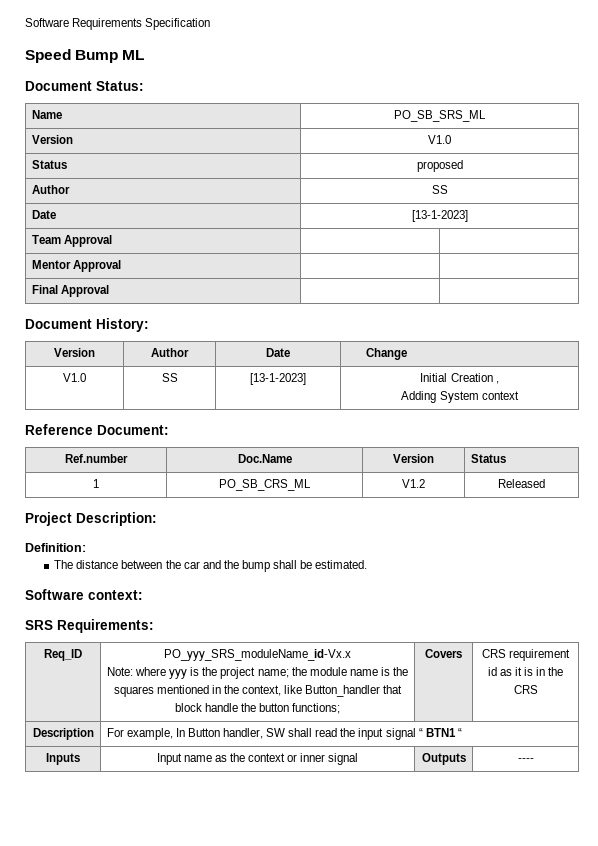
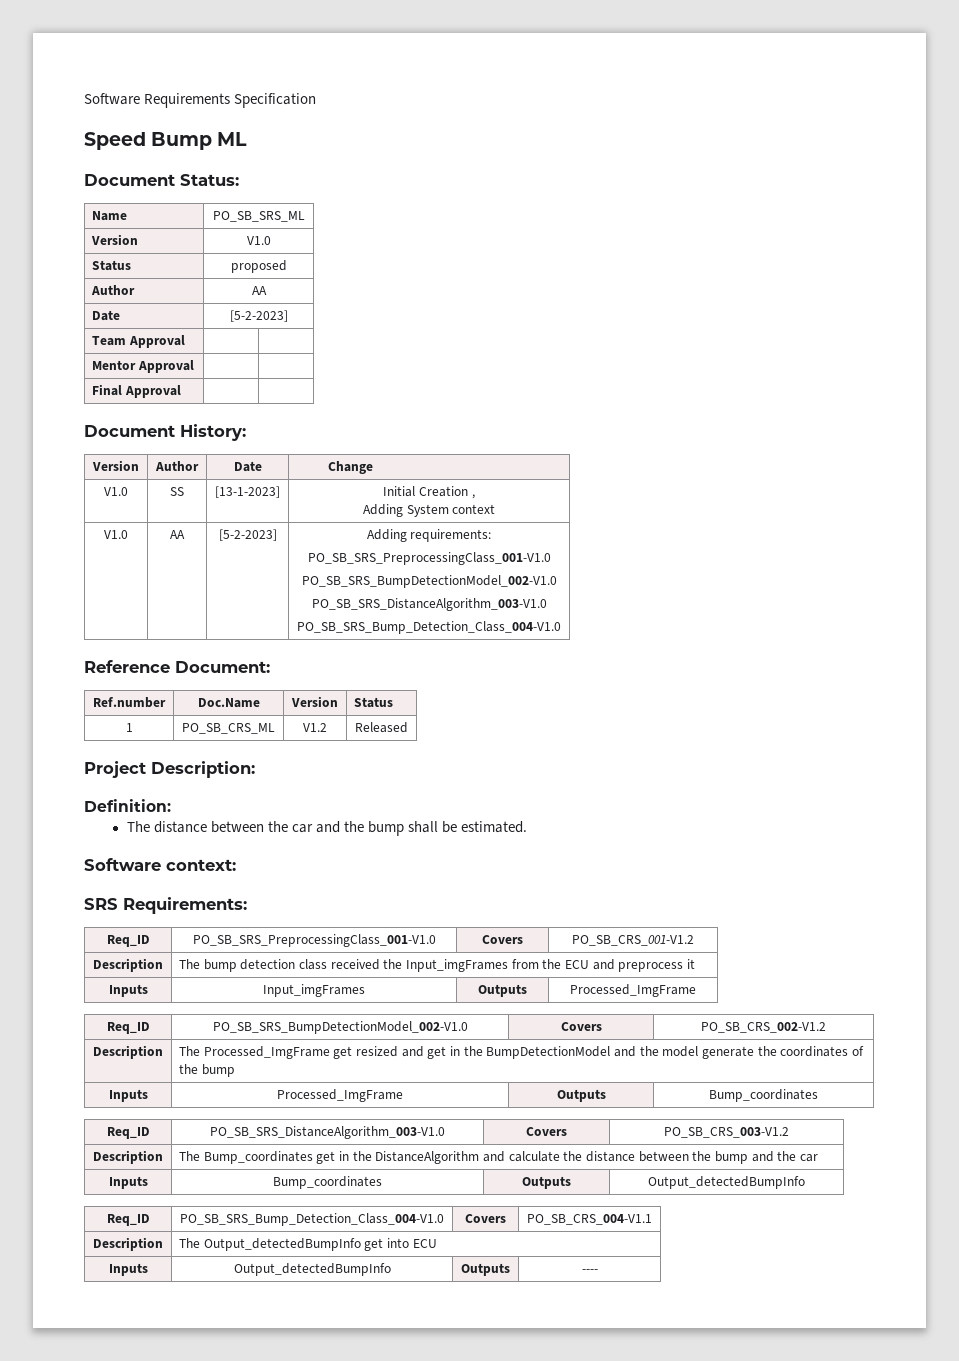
- Author | SS
- Date | [13-1-2023]
+ Author | AA
+ Date | [5-2-2023]
+ V1.0 | AA | [5-2-2023] | Adding requirements:
+ PO_SB_SRS_PreprocessingClass_001-V1.0
+ PO_SB_SRS_BumpDetectionModel_002-V1.0
+ PO_SB_SRS_DistanceAlgorithm_003-V1.0
+ PO_SB_SRS_Bump_Detection_Class_004-V1.0
- Req_ID | PO_yyy_SRS_moduleName_id-Vx.x
- Note: where yyy is the project name; the module name is the squares mentioned in the context, like Button_handler that block handle the button functions; | Covers | CRS requirement id as it is in the CRS
- Description | For example, In Button handler, SW shall read the input signal “ BTN1 “
- Inputs | Input name as the context or inner signal | Outputs | ----
+ Req_ID | PO_SB_SRS_PreprocessingClass_001-V1.0 | Covers | PO_SB_CRS_001-V1.2
+ Description | The bump detection class received the Input_imgFrames from the ECU and preprocess it
+ Inputs | Input_imgFrames | Outputs | Processed_ImgFrame
+ Req_ID | PO_SB_SRS_BumpDetectionModel_002-V1.0 | Covers | PO_SB_CRS_002-V1.2
+ Description | The Processed_ImgFrame get resized and get in the BumpDetectionModel and the model generate the coordinates of the bump
+ Inputs | Processed_ImgFrame | Outputs | Bump_coordinates
+ Req_ID | PO_SB_SRS_DistanceAlgorithm_003-V1.0 | Covers | PO_SB_CRS_003-V1.2
+ Description | The Bump_coordinates get in the DistanceAlgorithm and calculate the distance between the bump and the car
+ Inputs | Bump_coordinates | Outputs | Output_detectedBumpInfo
+ Req_ID | PO_SB_SRS_Bump_Detection_Class_004-V1.0 | Covers | PO_SB_CRS_004-V1.1
+ Description | The Output_detectedBumpInfo get into ECU
+ Inputs | Output_detectedBumpInfo | Outputs | ----

